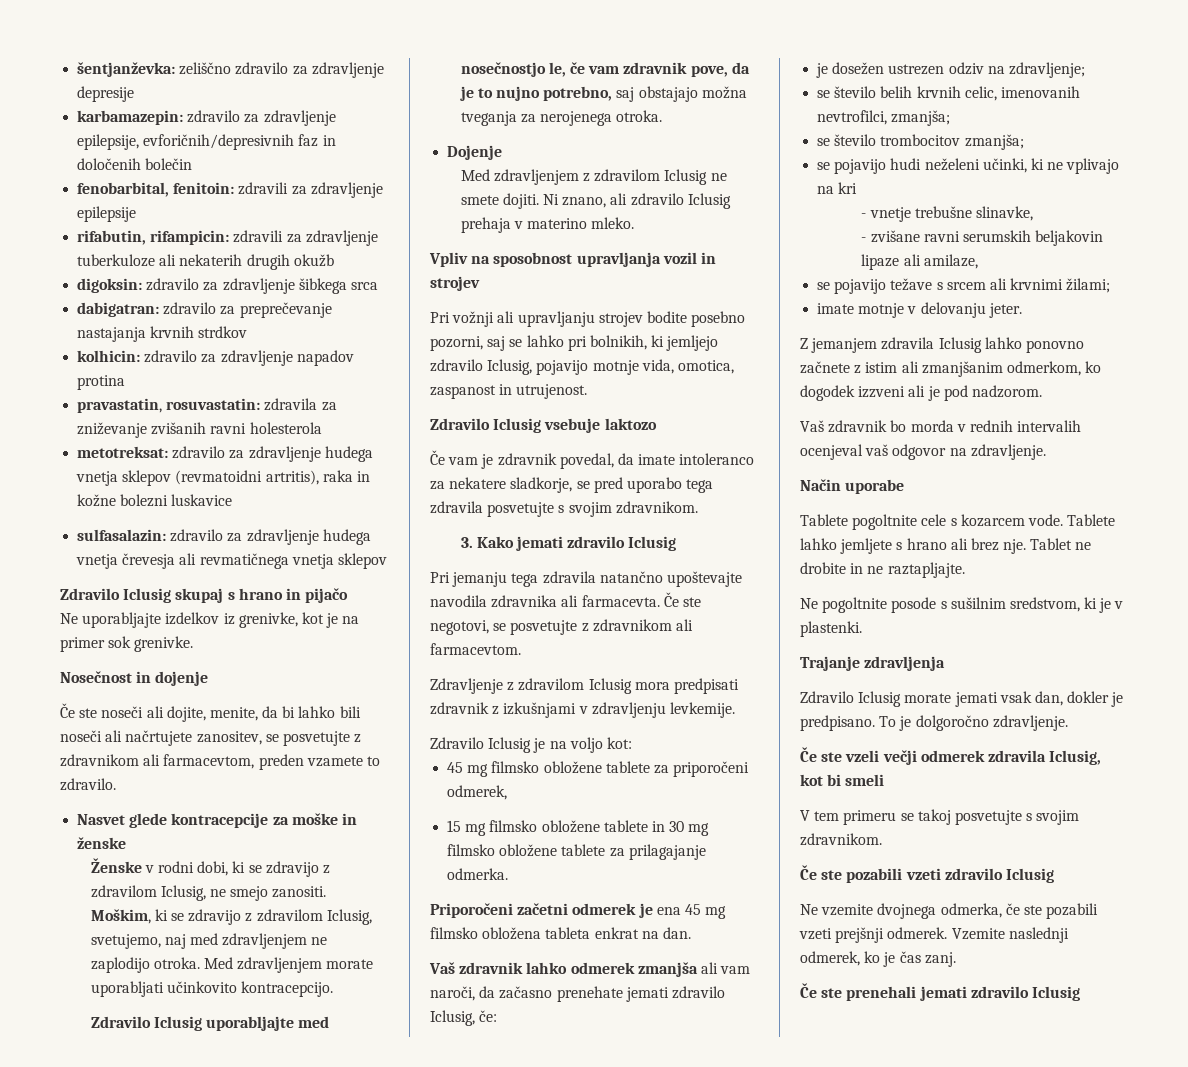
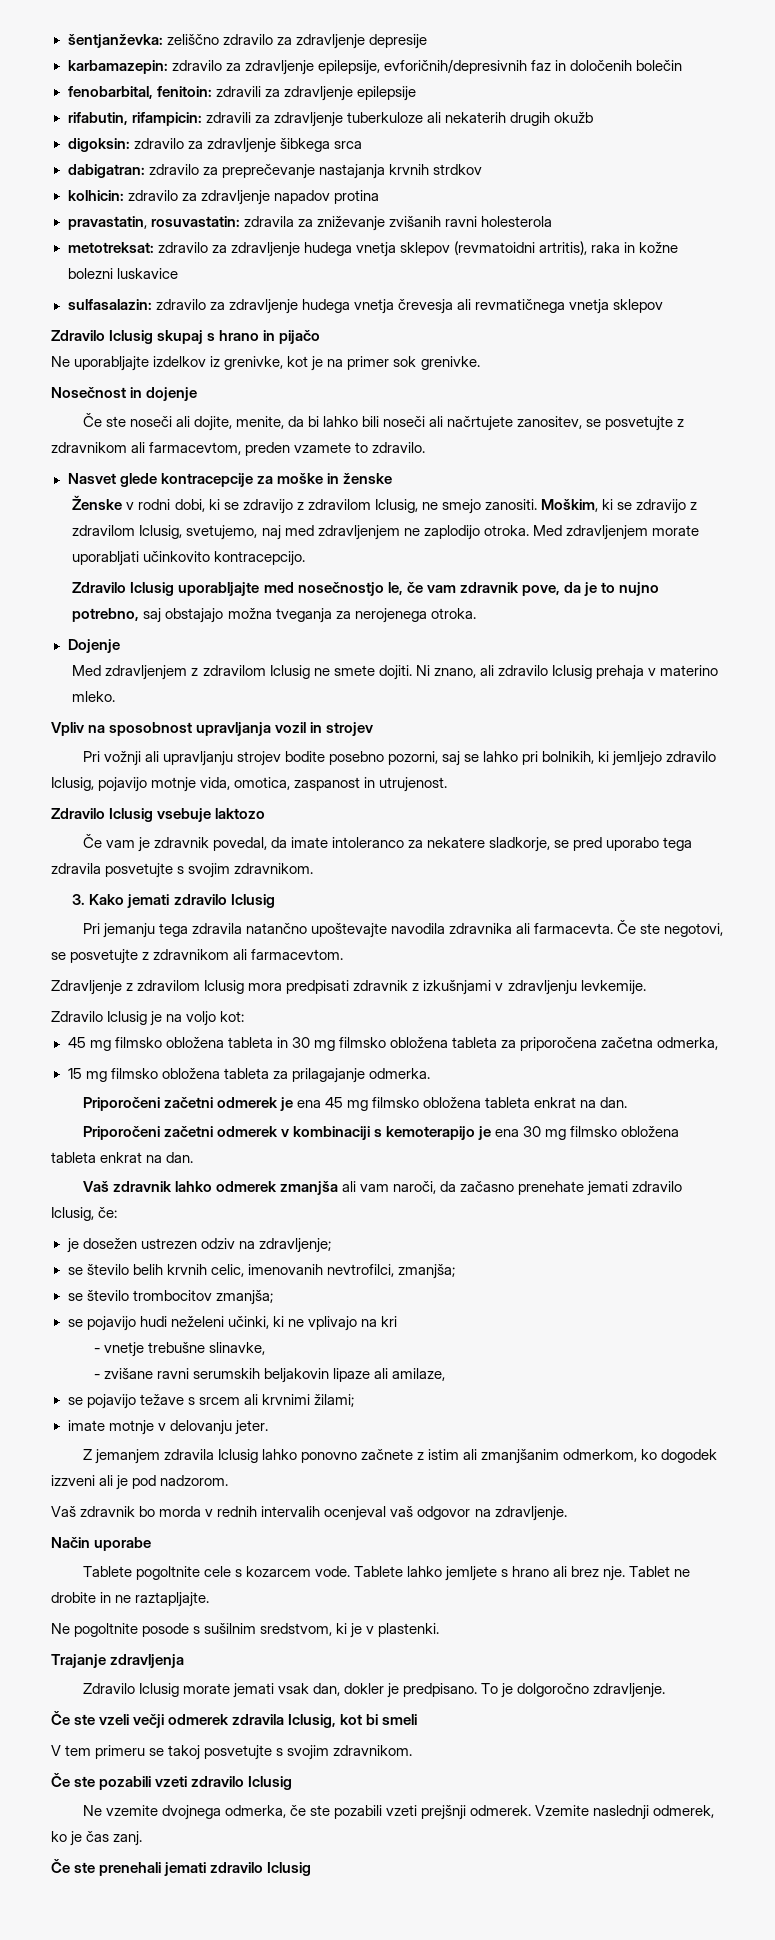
- 45 mg filmsko obložene tablete za priporočeni odmerek,
- 15 mg filmsko obložene tablete in 30 mg filmsko obložene tablete za prilagajanje odmerka.
+ 45 mg filmsko obložena tableta in 30 mg filmsko obložena tableta za priporočena začetna odmerka,
+ 15 mg filmsko obložena tableta za prilagajanje odmerka.
+ Priporočeni začetni odmerek v kombinaciji s kemoterapijo je ena 30 mg filmsko obložena tableta enkrat na dan.

